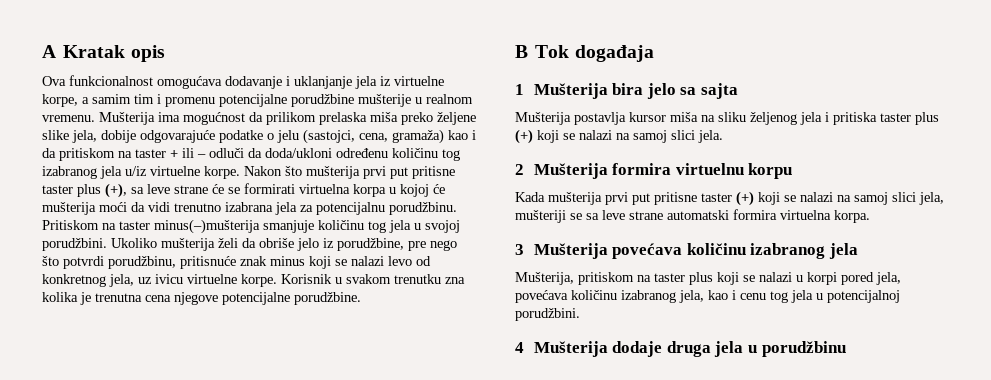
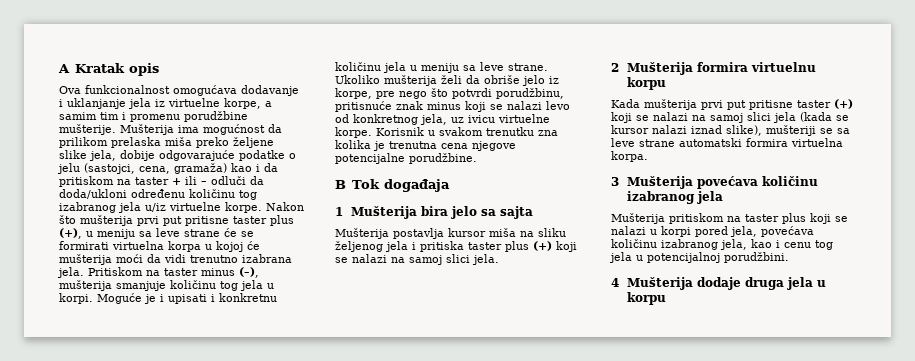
- Ova funkcionalnost omogućava dodavanje i uklanjanje jela iz virtuelne korpe, a samim tim i promenu potencijalne porudžbine mušterije u realnom vremenu.
+ Ova funkcionalnost omogućava dodavanje i uklanjanje jela iz virtuelne korpe, a samim tim i promenu porudžbine mušterije.
- Nakon što mušterija prvi put pritisne taster plus (+), sa leve strane će se formirati virtuelna korpa u kojoj će mušterija moći da vidi trenutno izabrana jela za potencijalnu porudžbinu. Pritiskom na taster minus(–)mušterija smanjuje količinu tog jela u svojoj porudžbini.
+ Nakon što mušterija prvi put pritisne taster plus (+), u meniju sa leve strane će se formirati virtuelna korpa u kojoj će mušterija moći da vidi trenutno izabrana jela. Pritiskom na taster minus (–), mušterija smanjuje količinu tog jela u korpi. Moguće je i upisati i konkretnu količinu jela u meniju sa leve strane.
- Ukoliko mušterija želi da obriše jelo iz porudžbine, pre nego što potvrdi porudžbinu, pritisnuće znak minus koji se nalazi levo od konkretnog jela, uz ivicu virtuelne korpe.
+ Ukoliko mušterija želi da obriše jelo iz korpe, pre nego što potvrdi porudžbinu, pritisnuće znak minus koji se nalazi levo od konkretnog jela, uz ivicu virtuelne korpe.
- Kada mušterija prvi put pritisne taster (+) koji se nalazi na samoj slici jela, mušteriji se sa leve strane automatski formira virtuelna korpa.
+ Kada mušterija prvi put pritisne taster (+) koji se nalazi na samoj slici jela (kada se kursor nalazi iznad slike), mušteriji se sa leve strane automatski formira virtuelna korpa.
- Mušterija, pritiskom na taster plus koji se nalazi u korpi pored jela, povećava količinu izabranog jela, kao i cenu tog jela u potencijalnoj porudžbini.
+ Mušterija pritiskom na taster plus koji se nalazi u korpi pored jela, povećava količinu izabranog jela, kao i cenu tog jela u potencijalnoj porudžbini.
- 4 Mušterija dodaje druga jela u porudžbinu
+ 4 Mušterija dodaje druga jela u korpu

